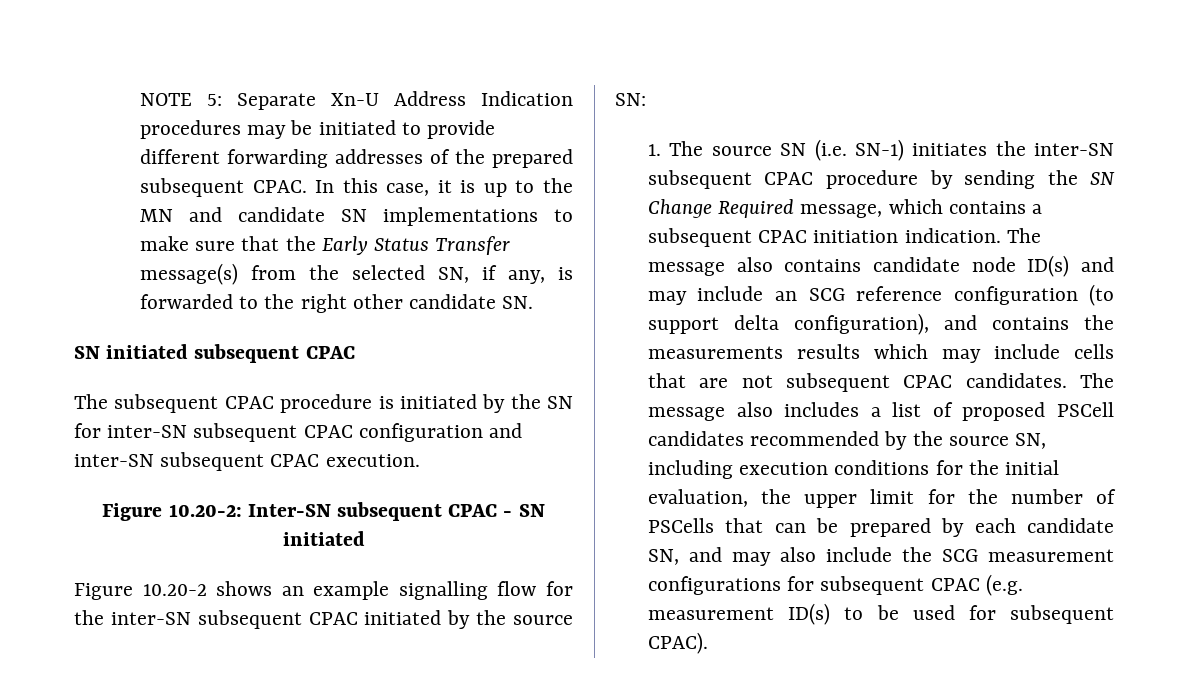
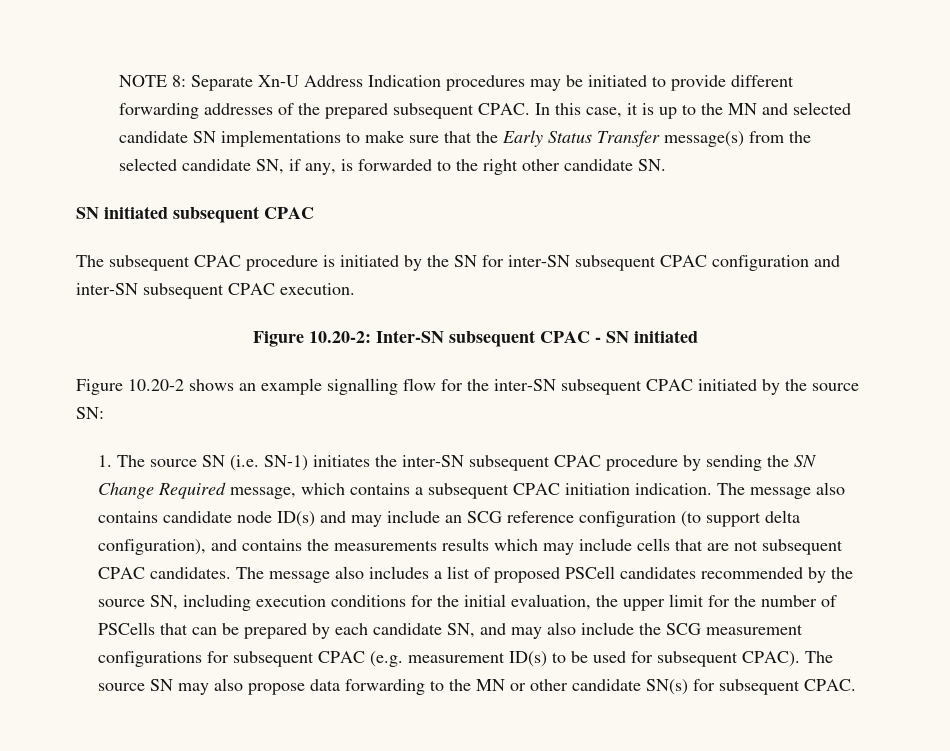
- NOTE 5: Separate Xn-U Address Indication procedures may be initiated to provide different forwarding addresses of the prepared subsequent CPAC.
+ NOTE 8: Separate Xn-U Address Indication procedures may be initiated to provide different forwarding addresses of the prepared subsequent CPAC.
- In this case, it is up to the MN and candidate SN implementations to make sure that the Early Status Transfer message(s) from the selected SN, if any, is forwarded to the right other candidate SN.
+ In this case, it is up to the MN and selected candidate SN implementations to make sure that the Early Status Transfer message(s) from the selected candidate SN, if any, is forwarded to the right other candidate SN.
+ The source SN may also propose data forwarding to the MN or other candidate SN(s) for subsequent CPAC.

